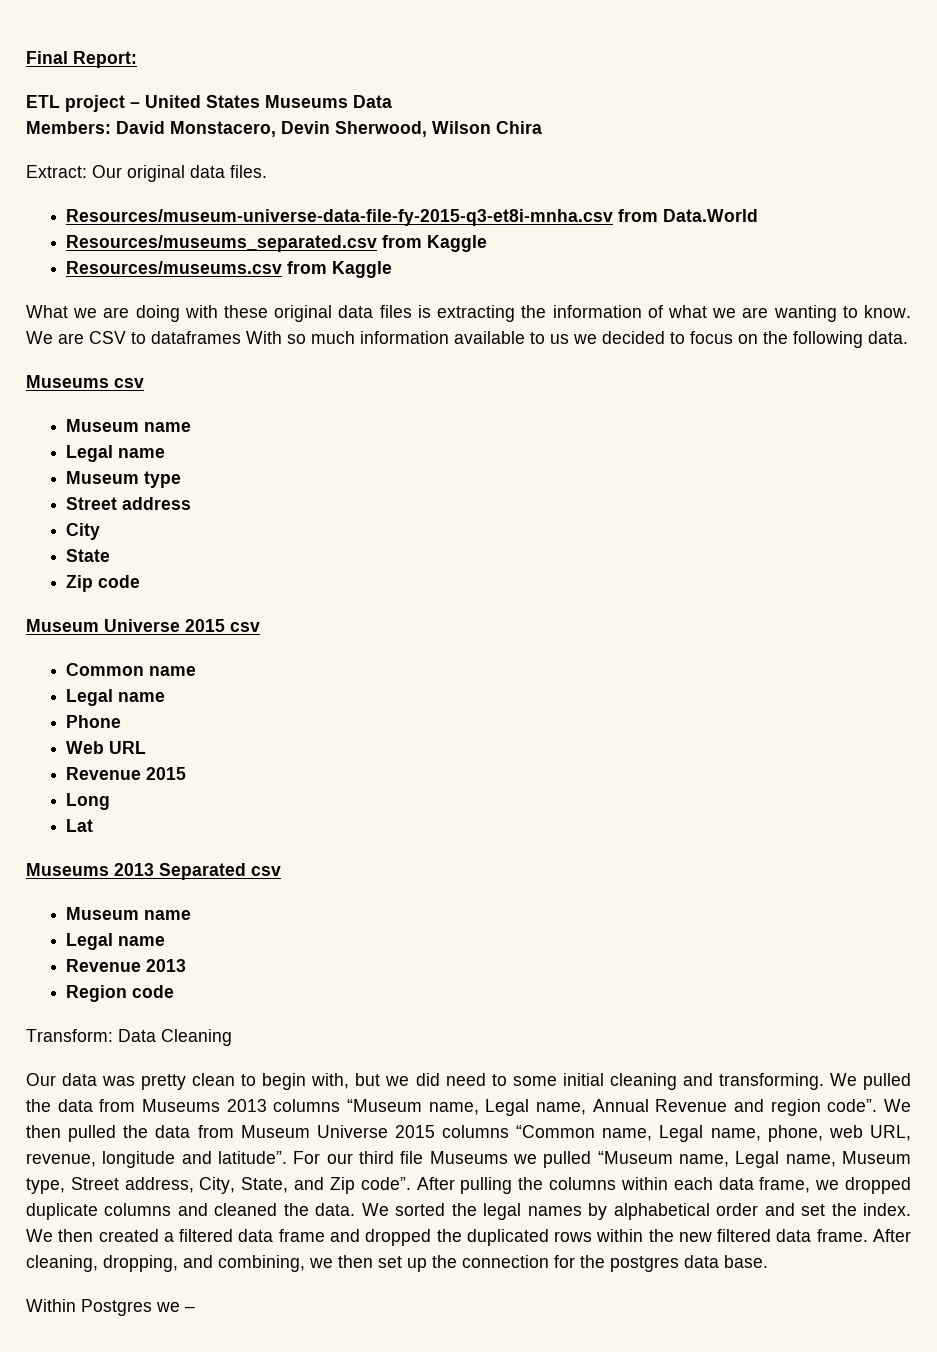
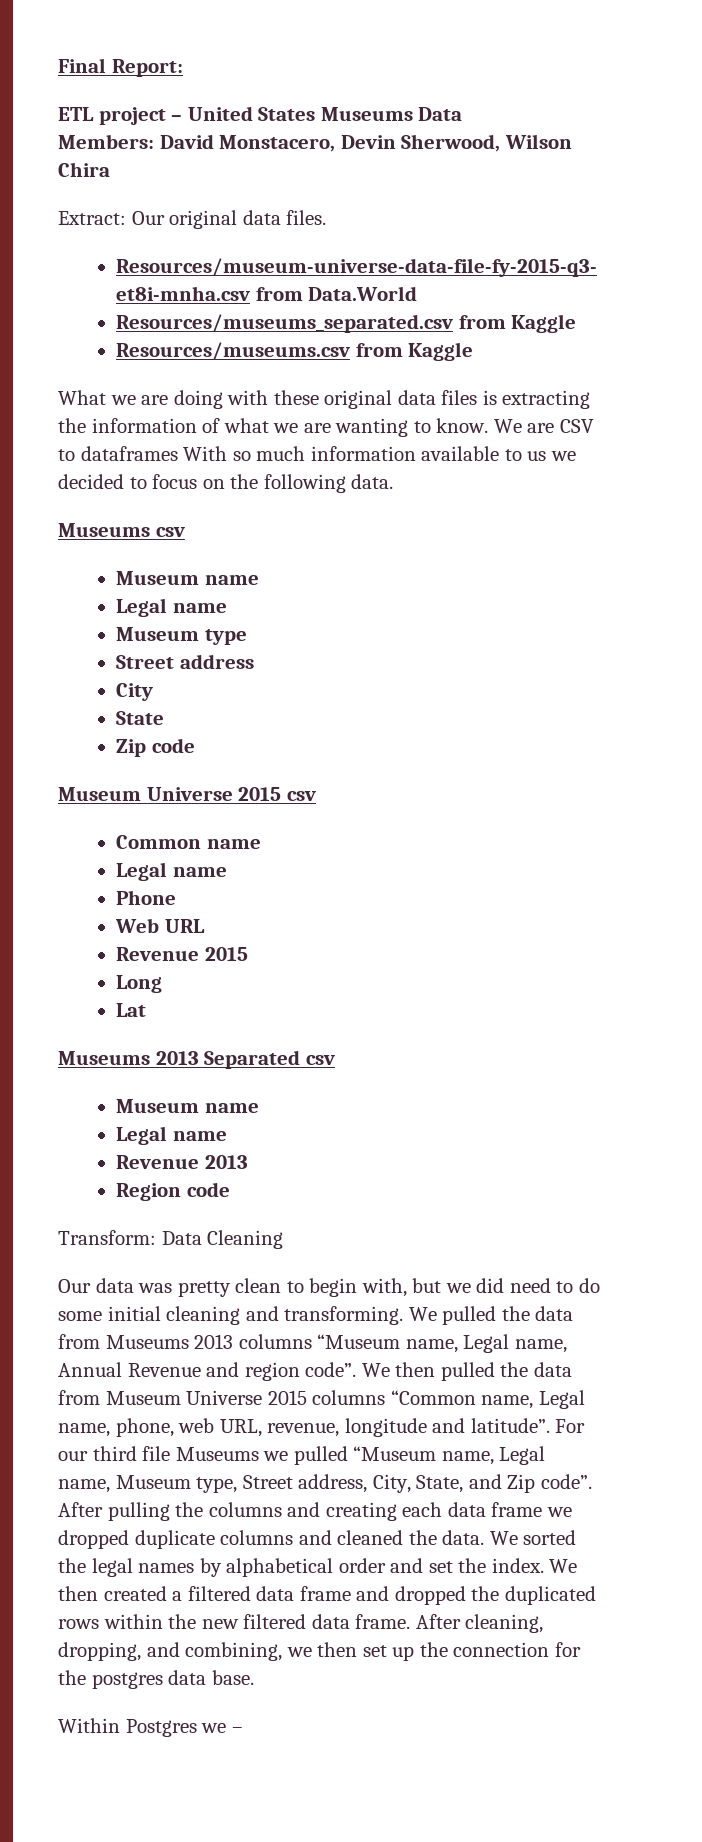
- Our data was pretty clean to begin with, but we did need to some initial cleaning and transforming.
+ Our data was pretty clean to begin with, but we did need to do some initial cleaning and transforming.
- After pulling the columns within each data frame, we dropped duplicate columns and cleaned the data.
+ After pulling the columns and creating each data frame we dropped duplicate columns and cleaned the data.

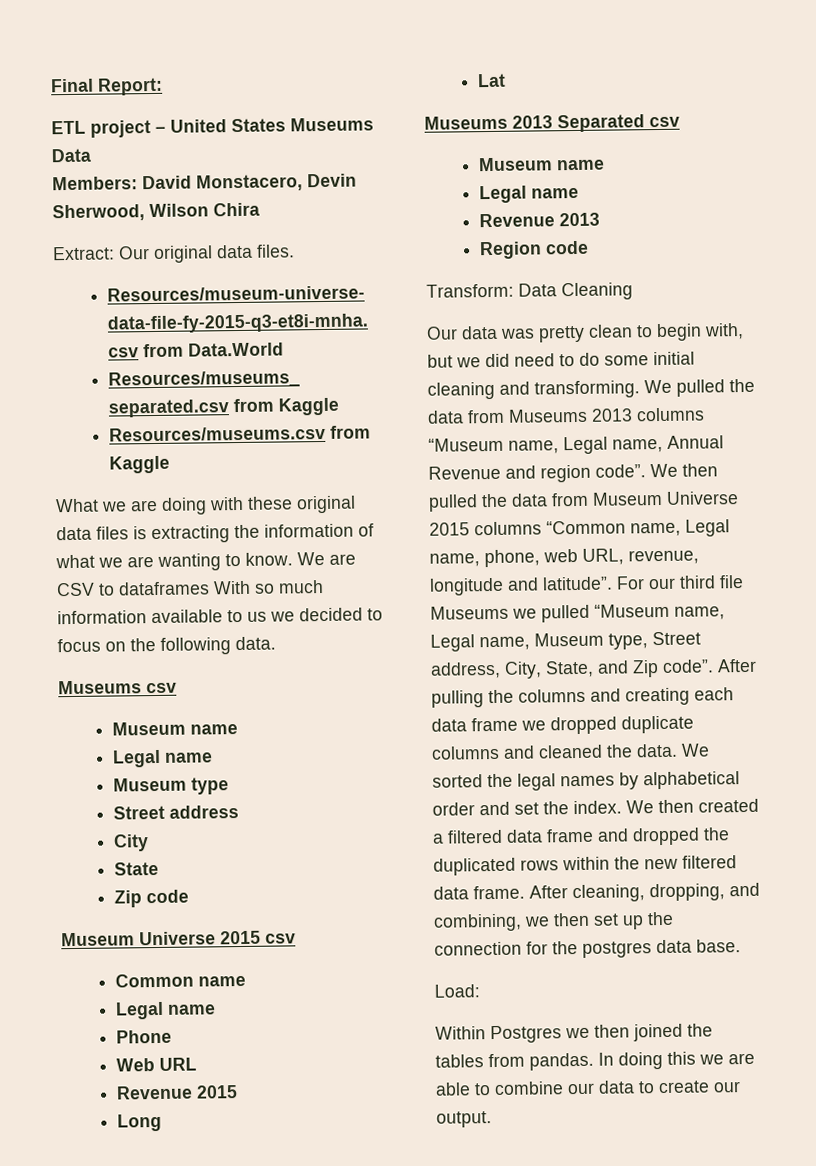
+ Load:
- Within Postgres we –
+ Within Postgres we then joined the tables from pandas. In doing this we are able to combine our data to create our output.

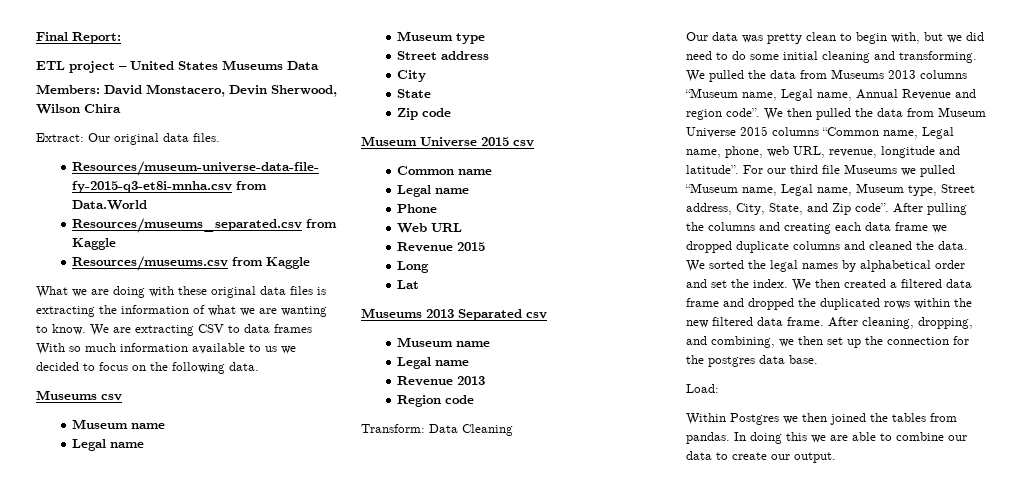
- We are CSV to dataframes With so much information available to us we decided to focus on the following data.
+ We are extracting CSV to data frames With so much information available to us we decided to focus on the following data.

